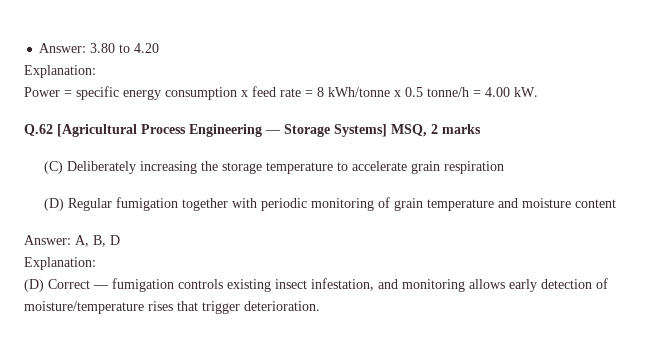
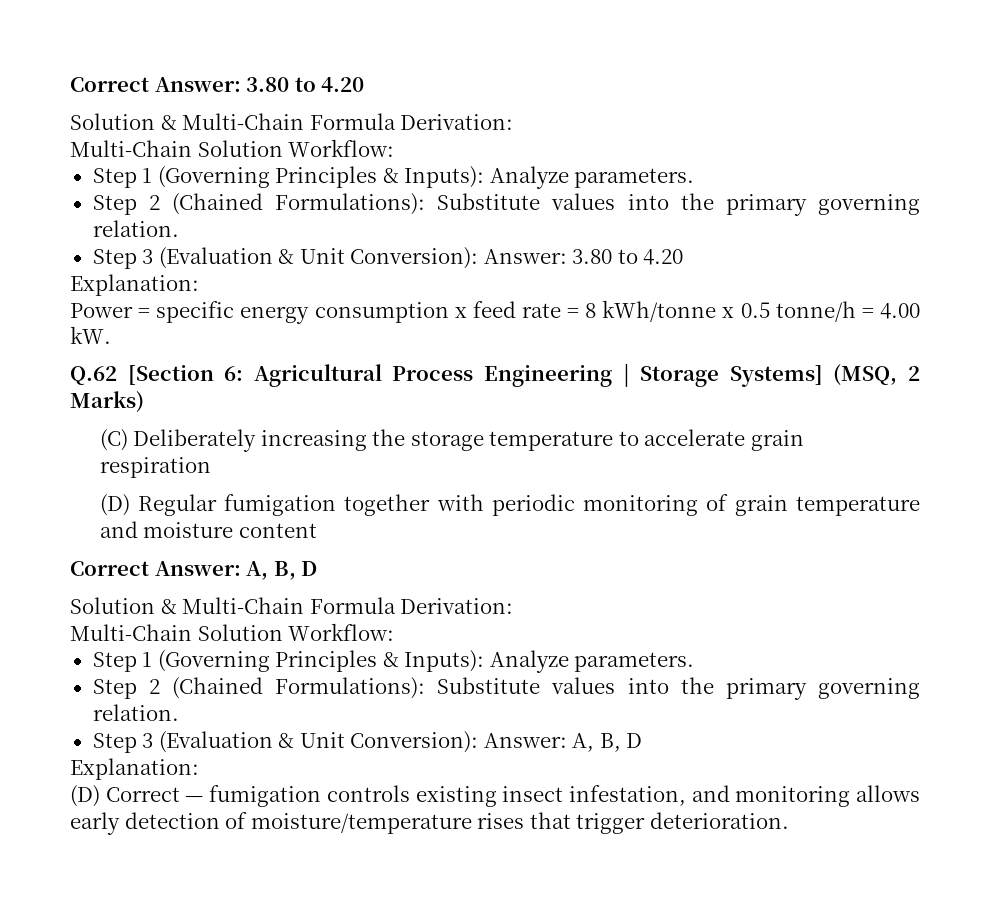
- Answer: 3.80 to 4.20
+ Correct Answer: 3.80 to 4.20
+ Solution & Multi-Chain Formula Derivation:
+ Multi-Chain Solution Workflow:
+ Step 1 (Governing Principles & Inputs): Analyze parameters.
+ Step 2 (Chained Formulations): Substitute values into the primary governing relation.
+ Step 3 (Evaluation & Unit Conversion): Answer: 3.80 to 4.20
- Q.62 [Agricultural Process Engineering — Storage Systems] MSQ, 2 marks
+ Q.62 [Section 6: Agricultural Process Engineering | Storage Systems] (MSQ, 2 Marks)
- Answer: A, B, D
+ Correct Answer: A, B, D
+ Solution & Multi-Chain Formula Derivation:
+ Multi-Chain Solution Workflow:
+ Step 1 (Governing Principles & Inputs): Analyze parameters.
+ Step 2 (Chained Formulations): Substitute values into the primary governing relation.
+ Step 3 (Evaluation & Unit Conversion): Answer: A, B, D

